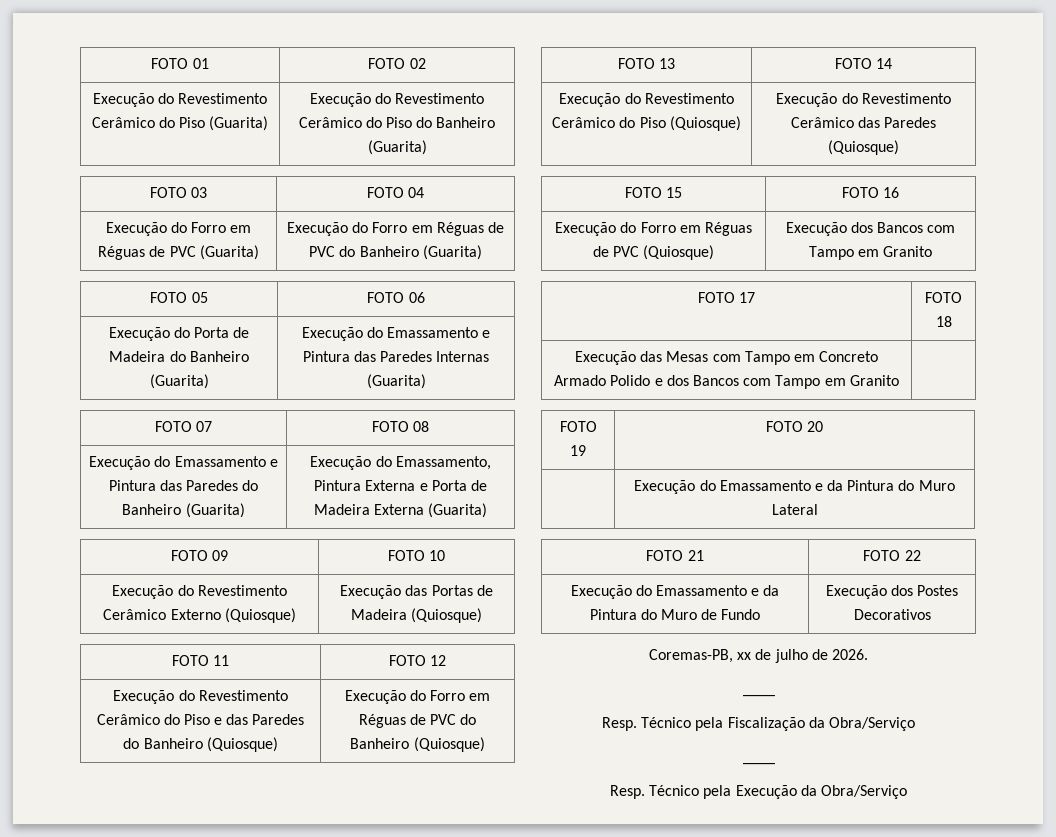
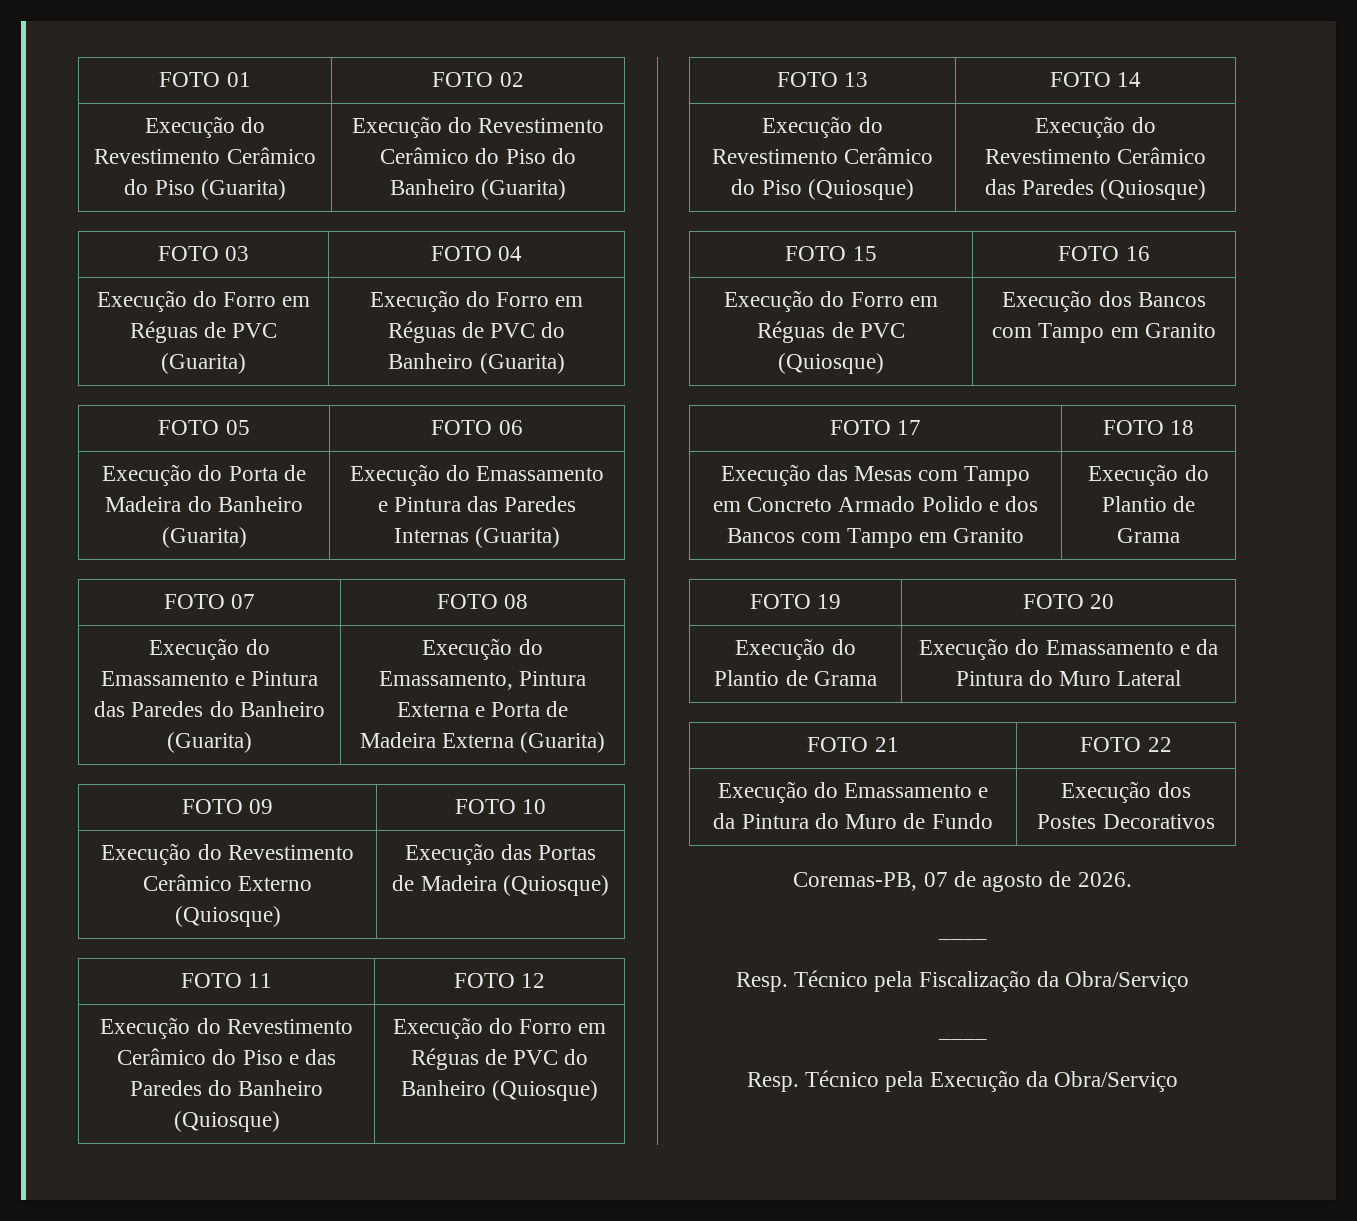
- Execução das Mesas com Tampo em Concreto Armado Polido e dos Bancos com Tampo em Granito |
+ Execução das Mesas com Tampo em Concreto Armado Polido e dos Bancos com Tampo em Granito | Execução do Plantio de Grama
- | Execução do Emassamento e da Pintura do Muro Lateral
+ Execução do Plantio de Grama | Execução do Emassamento e da Pintura do Muro Lateral
- Coremas-PB, xx de julho de 2026.
+ Coremas-PB, 07 de agosto de 2026.

